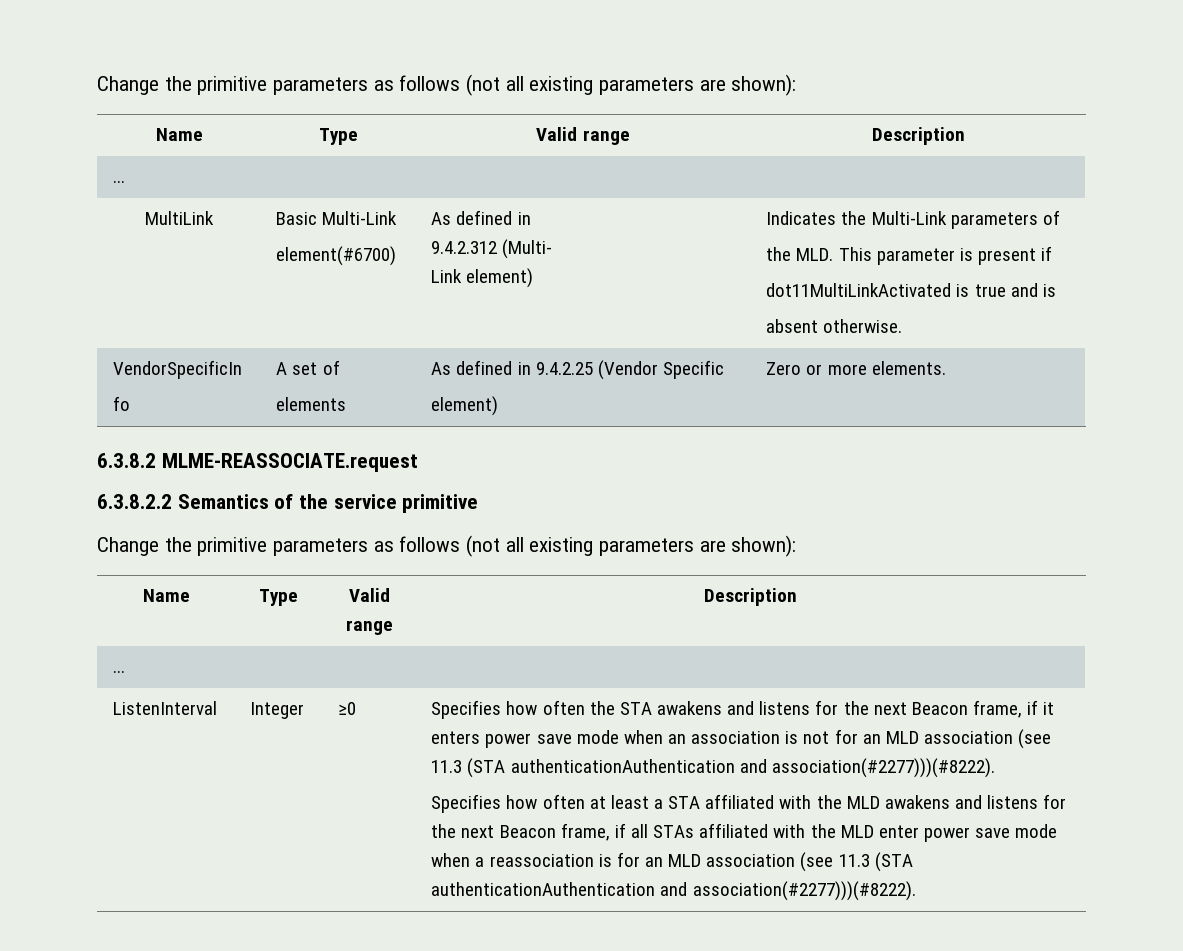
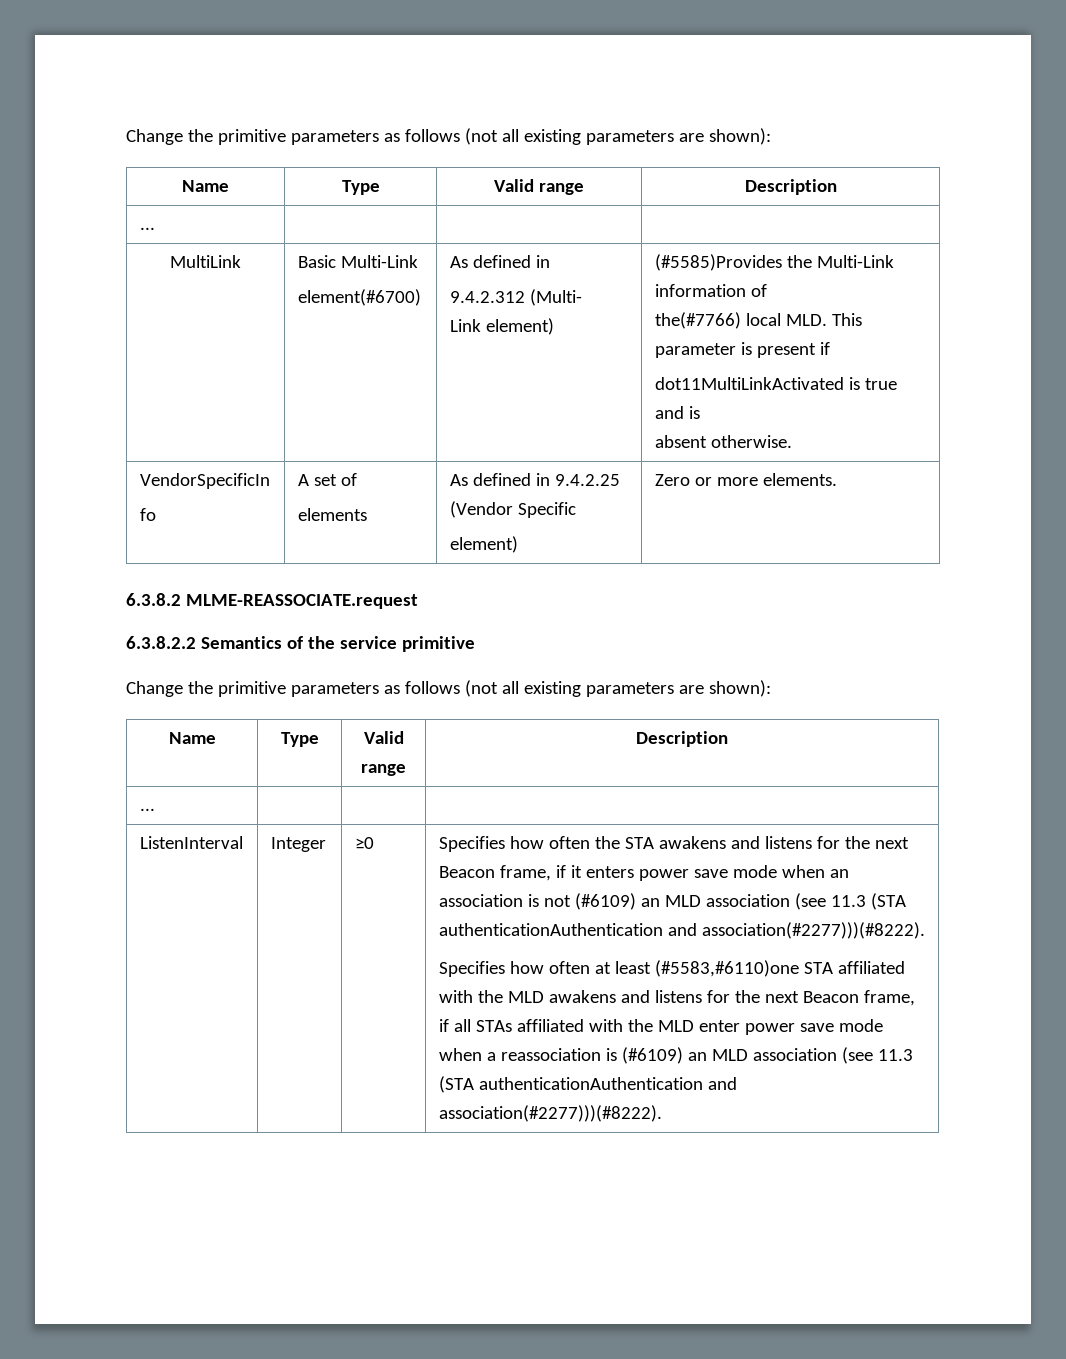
  MultiLink | Basic Multi-Link
  element(#6700) | As defined in
  9.4.2.312 (Multi-
- Link element) | Indicates the Multi-Link parameters of
- the MLD. This parameter is present if
+ Link element) | (#5585)Provides the Multi-Link information of
+ the(#7766) local MLD. This parameter is present if
- Specifies how often the STA awakens and listens for the next Beacon frame, if it enters power save mode when an association is not for an MLD association (see 11.3 (STA authenticationAuthentication and association(#2277)))(#8222).
+ Specifies how often the STA awakens and listens for the next Beacon frame, if it enters power save mode when an association is not (#6109) an MLD association (see 11.3 (STA authenticationAuthentication and association(#2277)))(#8222).
- Specifies how often at least a STA affiliated with the MLD awakens and listens for the next Beacon frame, if all STAs affiliated with the MLD enter power save mode when a reassociation is for an MLD association (see 11.3 (STA authenticationAuthentication and association(#2277)))(#8222).
+ Specifies how often at least (#5583,#6110)one STA affiliated with the MLD awakens and listens for the next Beacon frame, if all STAs affiliated with the MLD enter power save mode when a reassociation is (#6109) an MLD association (see 11.3 (STA authenticationAuthentication and association(#2277)))(#8222).

